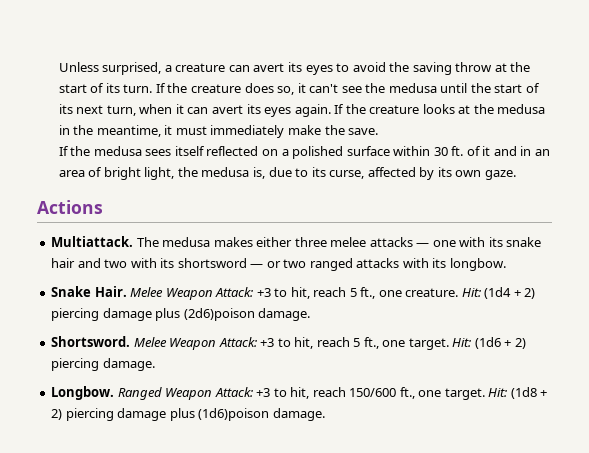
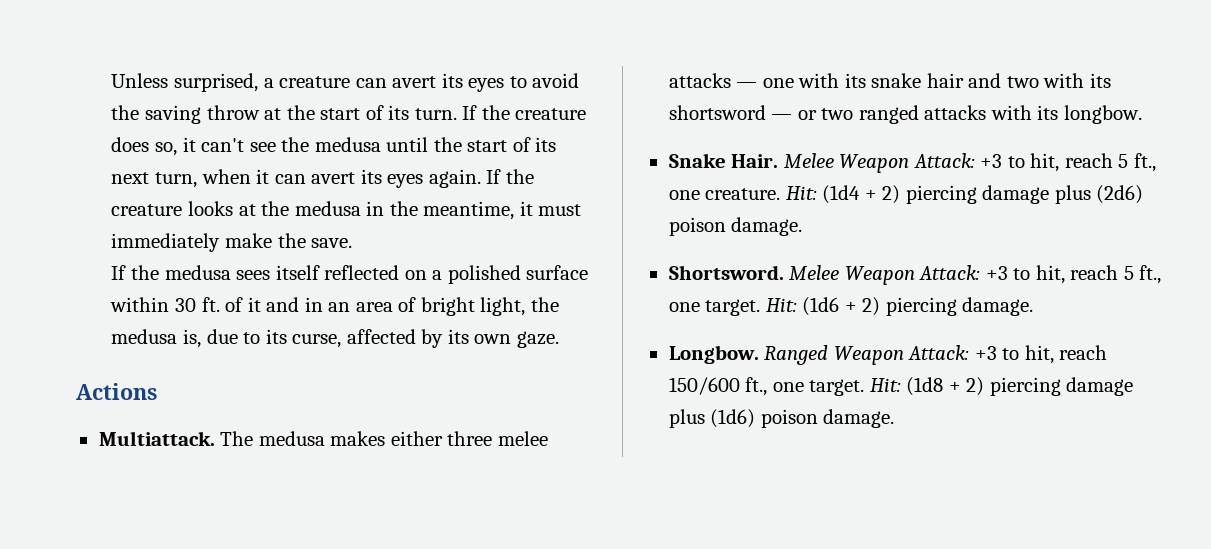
- Hit: (1d4 + 2) piercing damage plus (2d6)poison damage.
+ Hit: (1d4 + 2) piercing damage plus (2d6) poison damage.
- Hit: (1d8 + 2) piercing damage plus (1d6)poison damage.
+ Hit: (1d8 + 2) piercing damage plus (1d6) poison damage.

